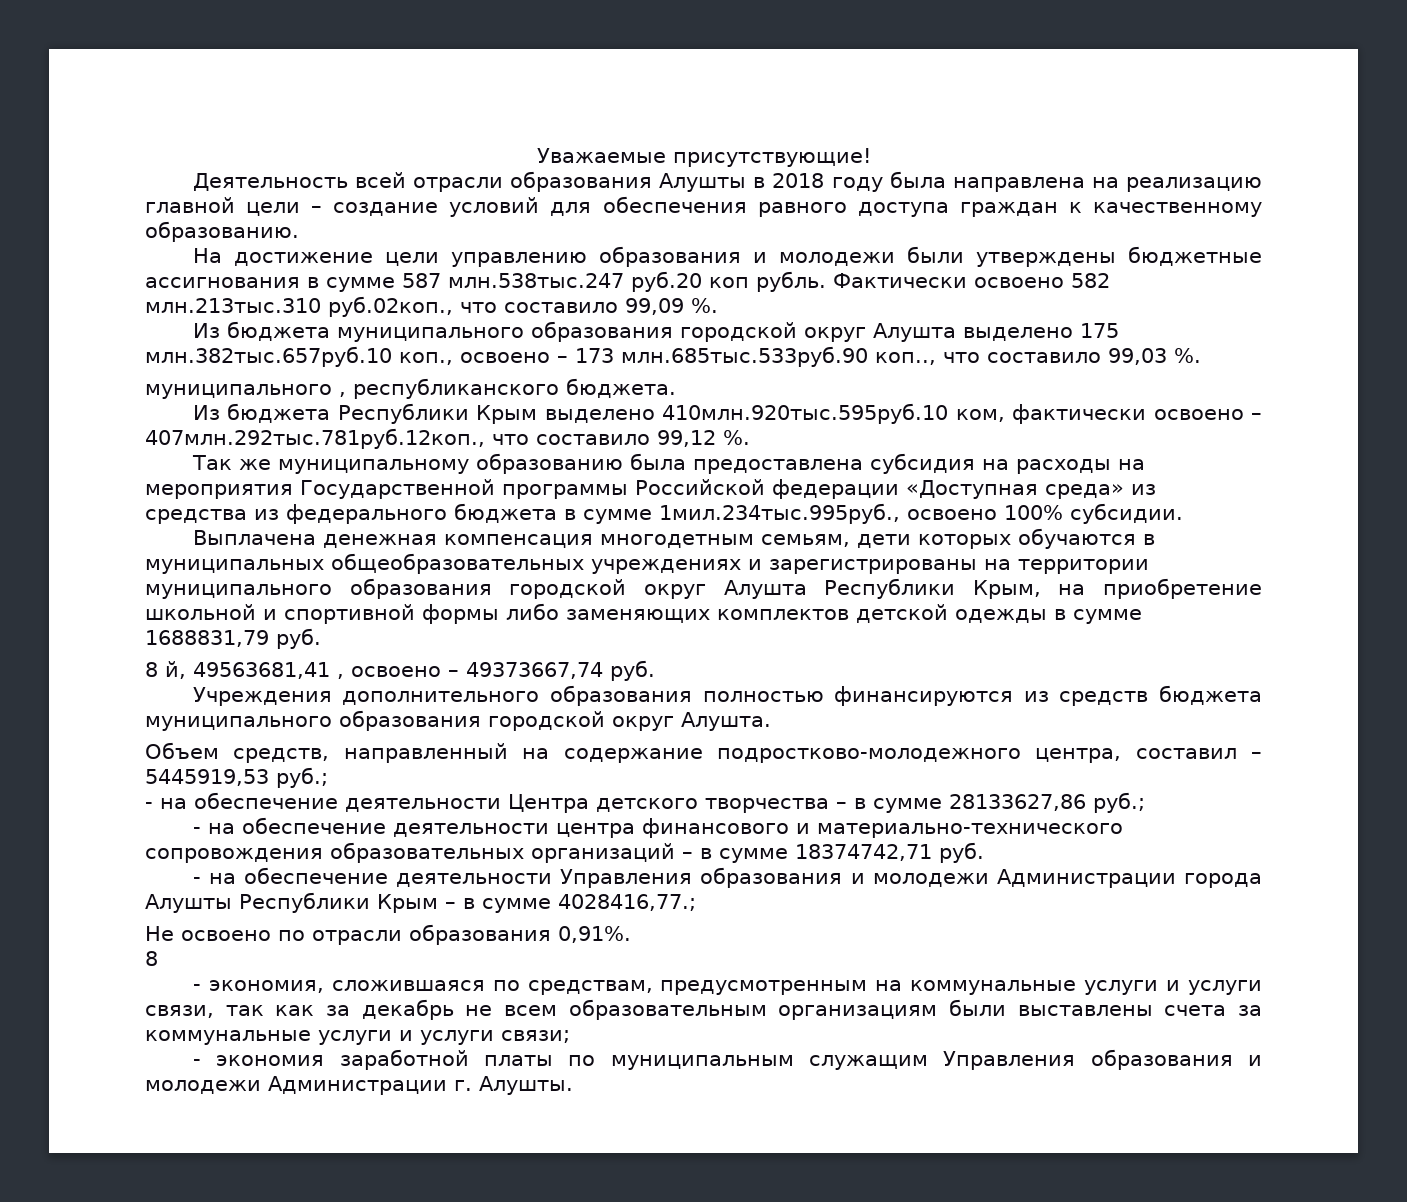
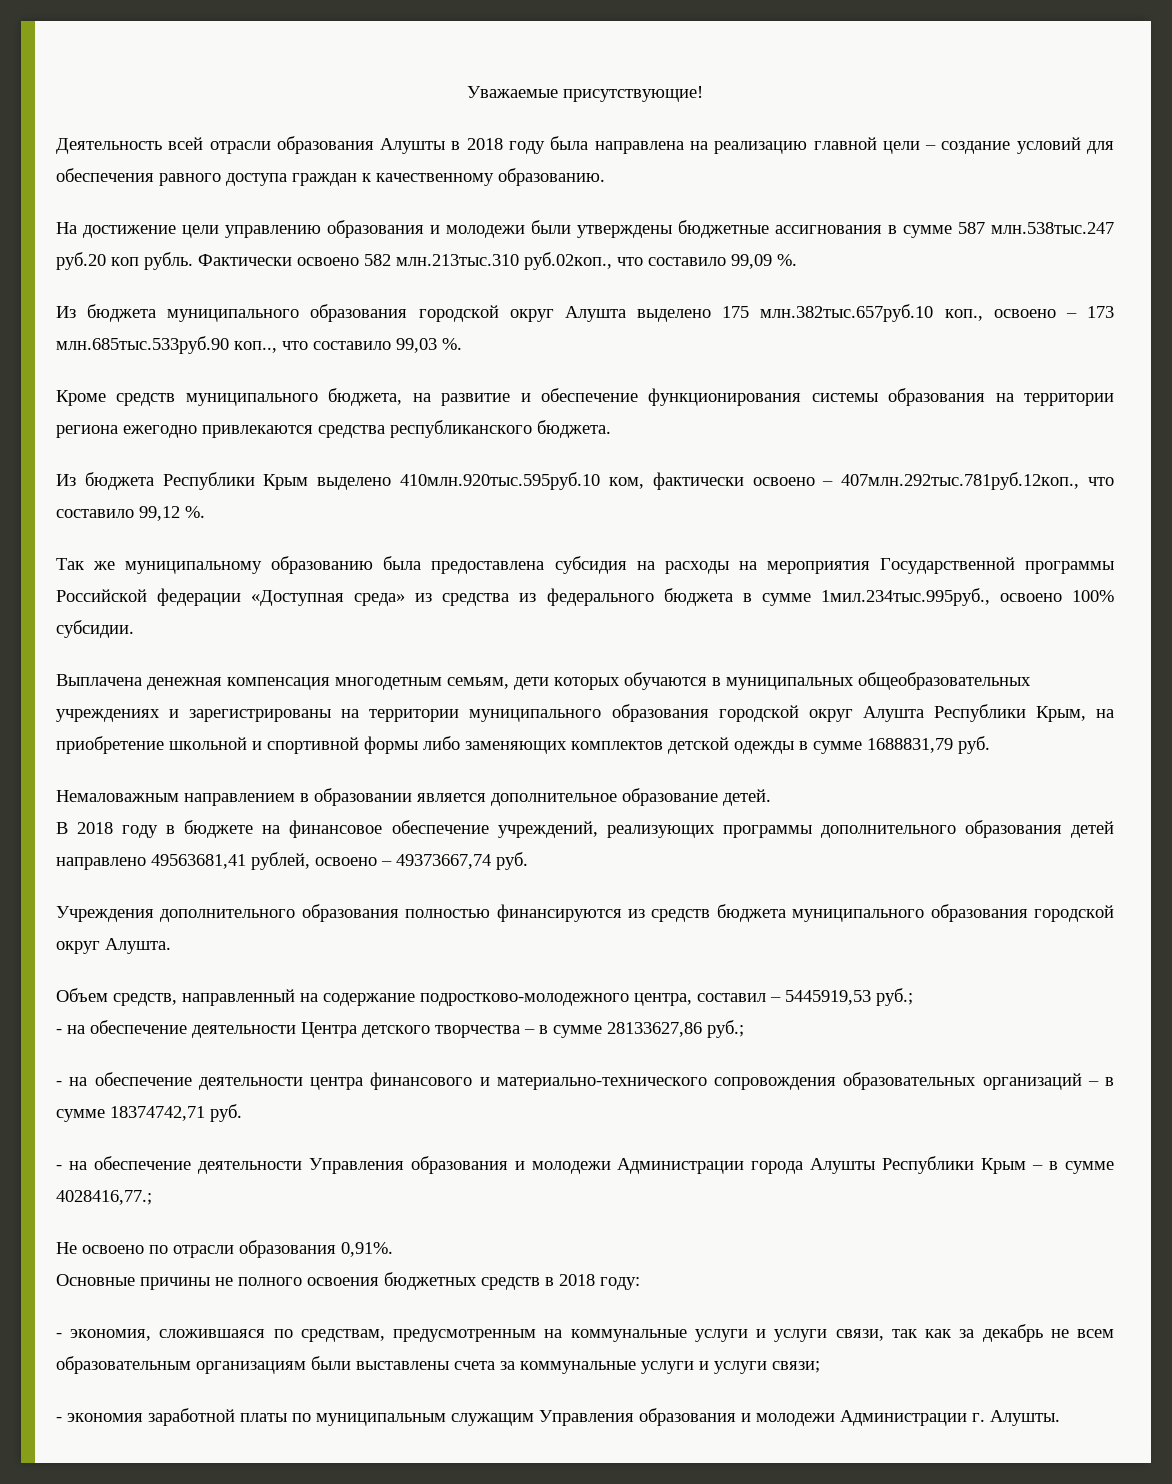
- муниципального , республиканского бюджета.
+ Кроме средств муниципального бюджета, на развитие и обеспечение функционирования системы образования на территории региона ежегодно привлекаются средства республиканского бюджета.
- 8 й, 49563681,41 , освоено – 49373667,74 руб.
+ Немаловажным направлением в образовании является дополнительное образование детей.
+ В 2018 году в бюджете на финансовое обеспечение учреждений, реализующих программы дополнительного образования детей направлено 49563681,41 рублей, освоено – 49373667,74 руб.
  Не освоено по отрасли образования 0,91%.
- 8
+ Основные причины не полного освоения бюджетных средств в 2018 году:

